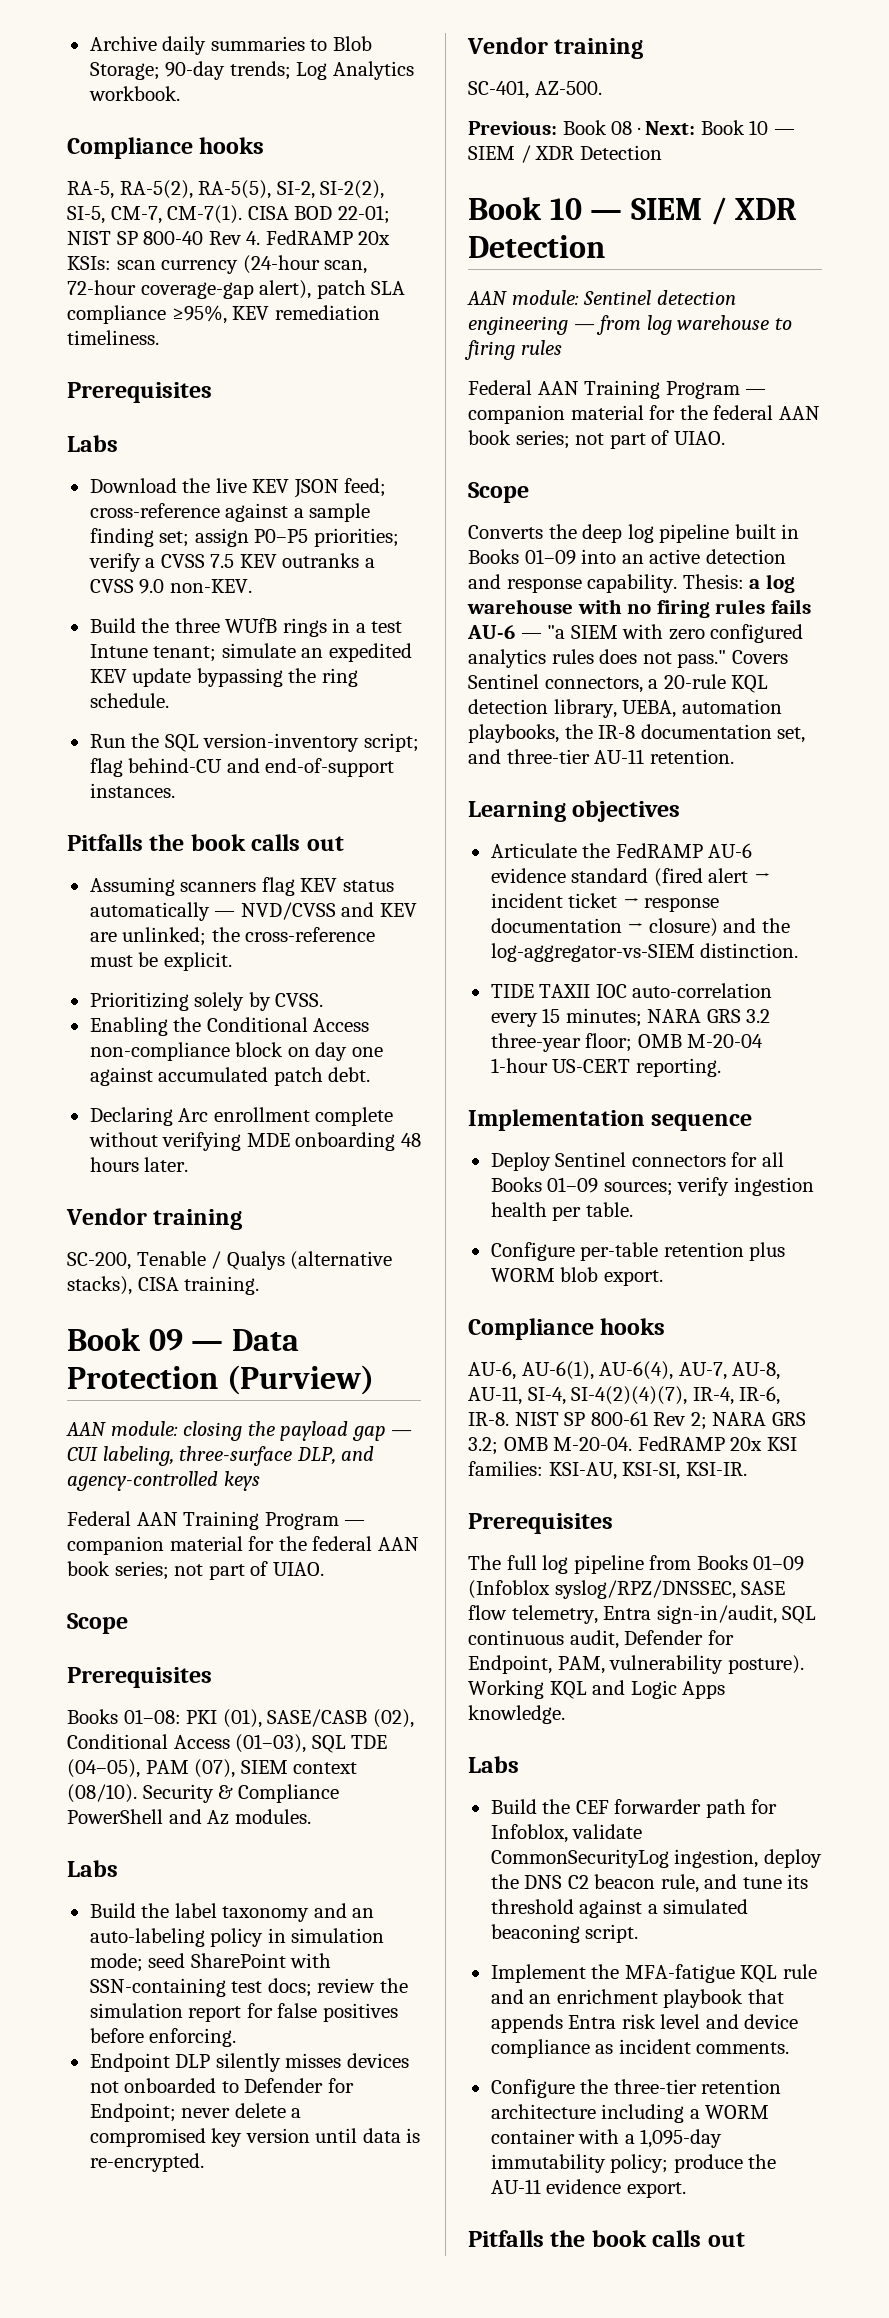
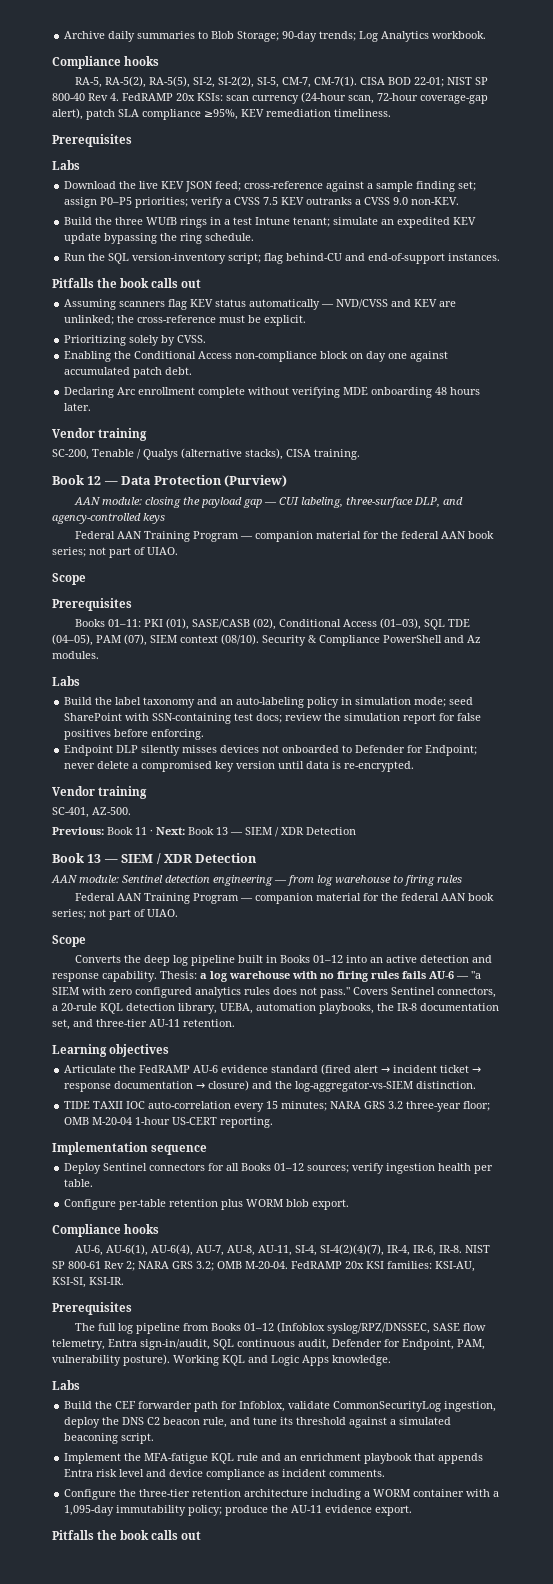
- Book 09 — Data Protection (Purview)
+ Book 12 — Data Protection (Purview)
- Books 01–08: PKI (01), SASE/CASB (02), Conditional Access (01–03), SQL TDE (04–05), PAM (07), SIEM context (08/10).
+ Books 01–11: PKI (01), SASE/CASB (02), Conditional Access (01–03), SQL TDE (04–05), PAM (07), SIEM context (08/10).
- Previous: Book 08 · Next: Book 10 — SIEM / XDR Detection
- Book 10 — SIEM / XDR Detection
+ Previous: Book 11 · Next: Book 13 — SIEM / XDR Detection
+ Book 13 — SIEM / XDR Detection
- Converts the deep log pipeline built in Books 01–09 into an active detection and response capability.
+ Converts the deep log pipeline built in Books 01–12 into an active detection and response capability.
- Deploy Sentinel connectors for all Books 01–09 sources; verify ingestion health per table.
+ Deploy Sentinel connectors for all Books 01–12 sources; verify ingestion health per table.
- The full log pipeline from Books 01–09 (Infoblox syslog/RPZ/DNSSEC, SASE flow telemetry, Entra sign-in/audit, SQL continuous audit, Defender for Endpoint, PAM, vulnerability posture).
+ The full log pipeline from Books 01–12 (Infoblox syslog/RPZ/DNSSEC, SASE flow telemetry, Entra sign-in/audit, SQL continuous audit, Defender for Endpoint, PAM, vulnerability posture).

